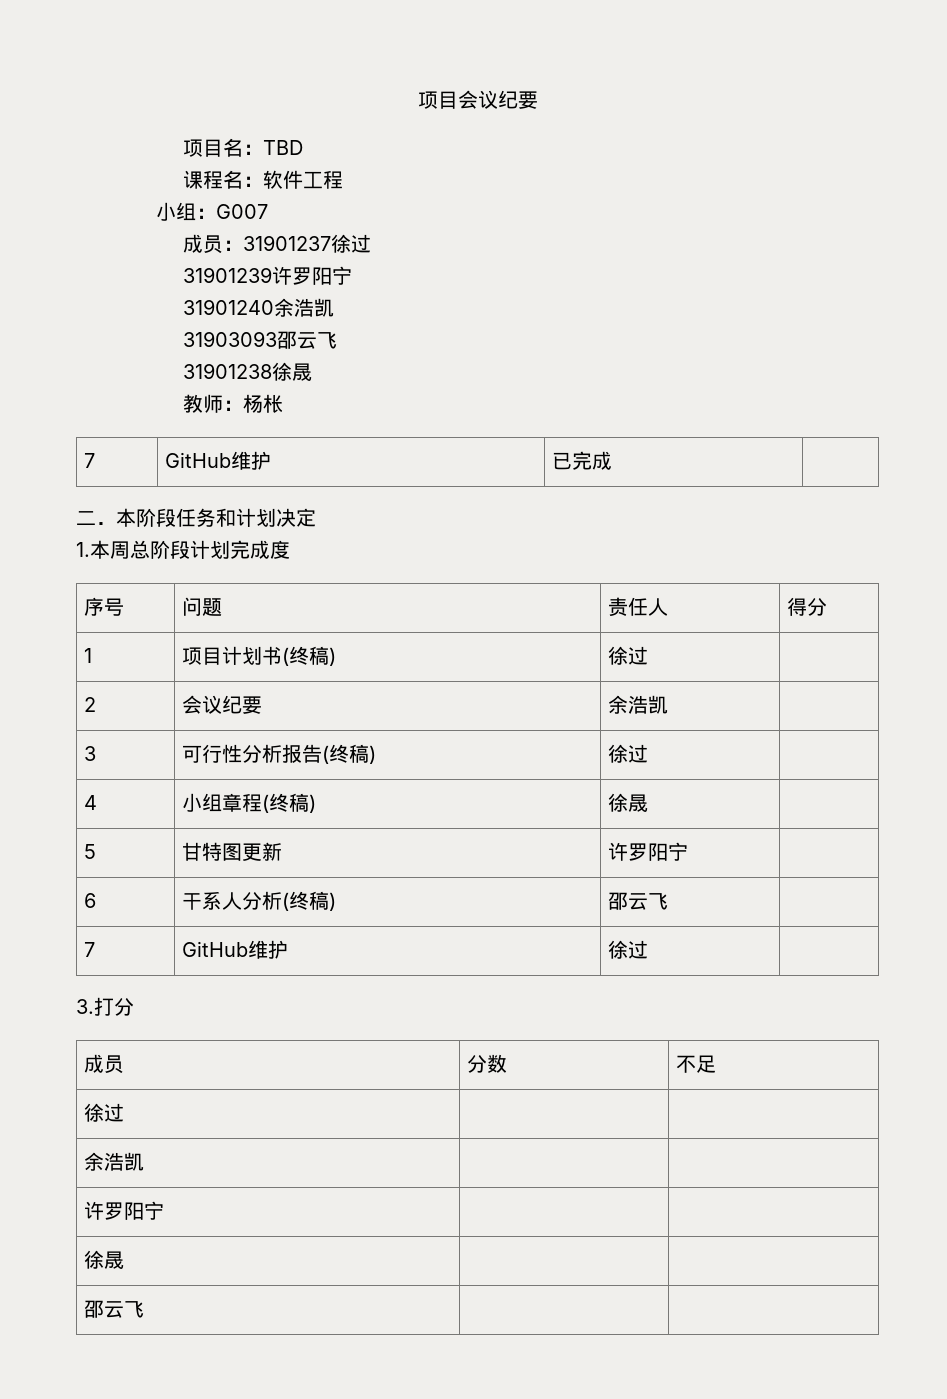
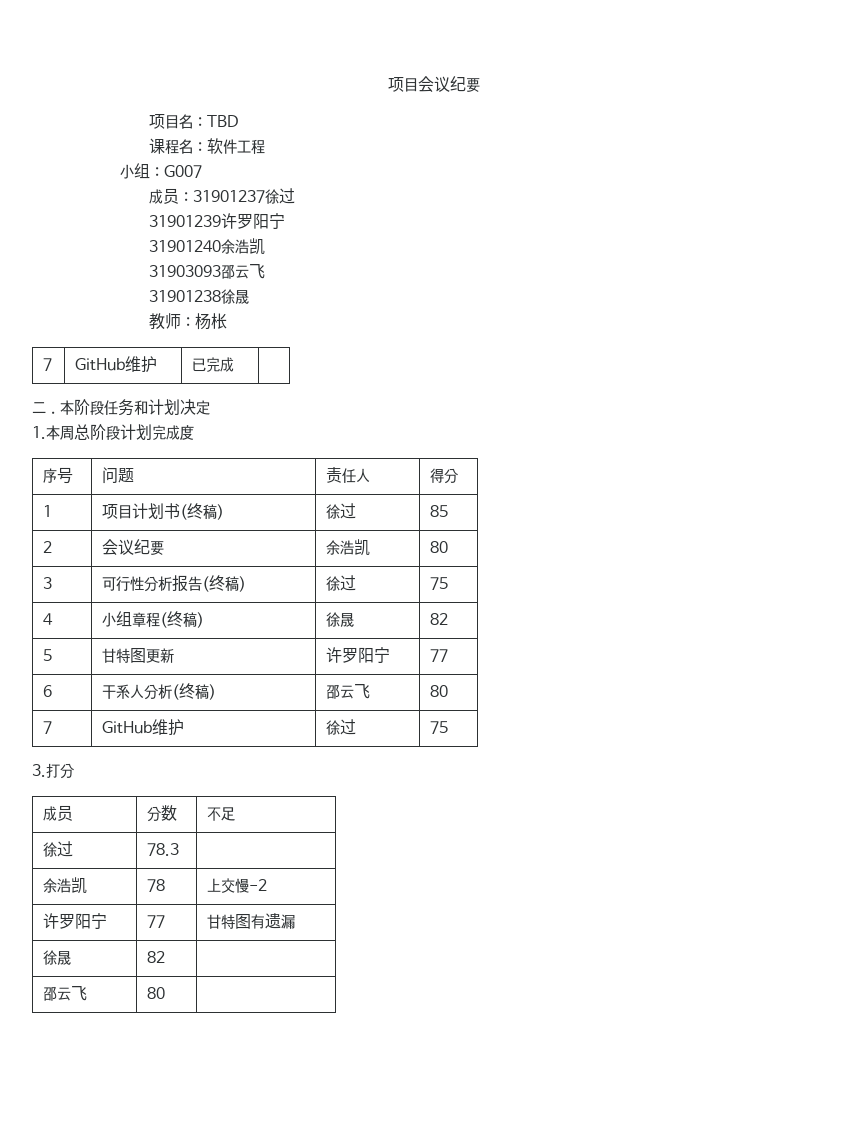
- 1 | 项目计划书(终稿) | 徐过 |
+ 1 | 项目计划书(终稿) | 徐过 | 85
- 2 | 会议纪要 | 余浩凯 |
+ 2 | 会议纪要 | 余浩凯 | 80
- 3 | 可行性分析报告(终稿) | 徐过 |
+ 3 | 可行性分析报告(终稿) | 徐过 | 75
- 4 | 小组章程(终稿) | 徐晟 |
+ 4 | 小组章程(终稿) | 徐晟 | 82
- 5 | 甘特图更新 | 许罗阳宁 |
+ 5 | 甘特图更新 | 许罗阳宁 | 77
- 6 | 干系人分析(终稿) | 邵云飞 |
+ 6 | 干系人分析(终稿) | 邵云飞 | 80
- 7 | GitHub维护 | 徐过 |
+ 7 | GitHub维护 | 徐过 | 75
- 徐过 | |
- 余浩凯 | |
- 许罗阳宁 | |
- 徐晟 | |
- 邵云飞 | |
+ 徐过 | 78.3 |
+ 余浩凯 | 78 | 上交慢-2
+ 许罗阳宁 | 77 | 甘特图有遗漏
+ 徐晟 | 82 |
+ 邵云飞 | 80 |

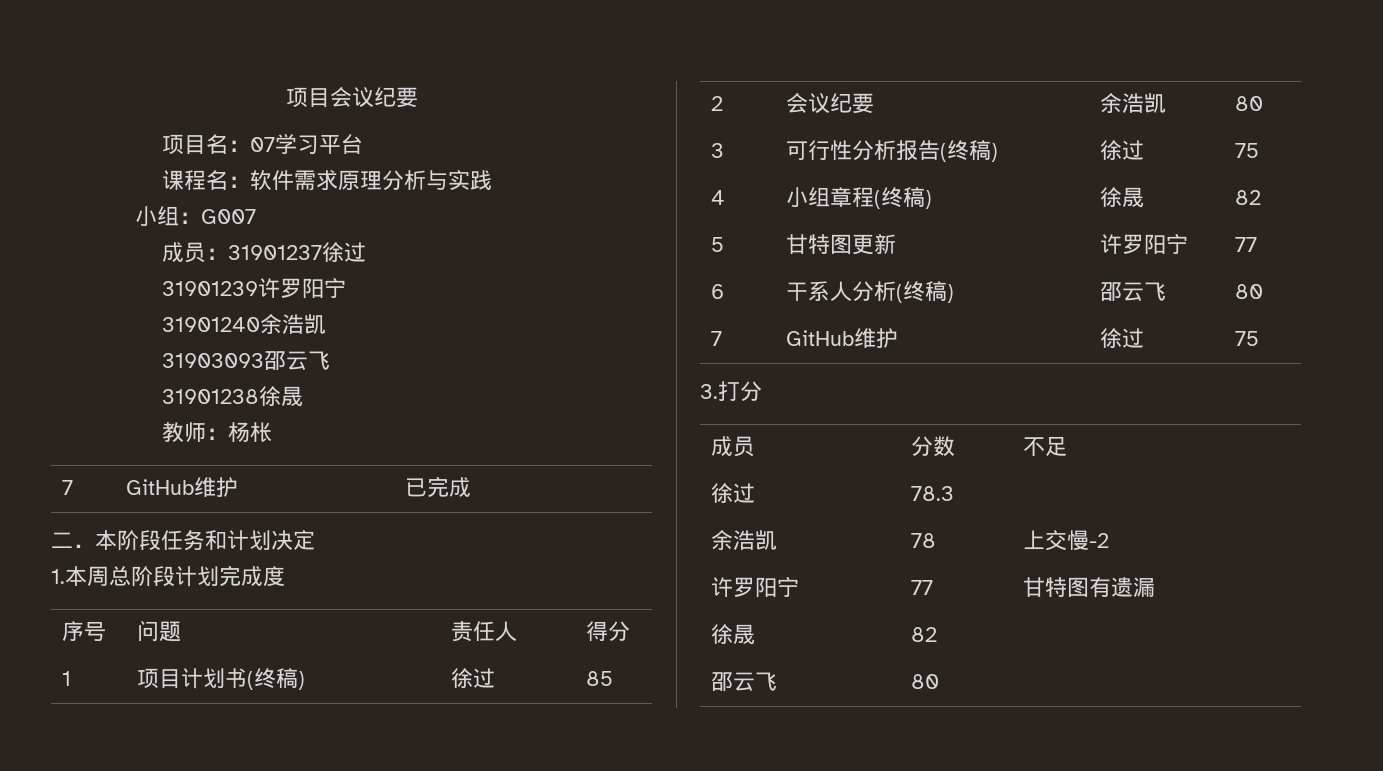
- 项目名：TBD
+ 项目名：07学习平台
- 课程名：软件工程
+ 课程名：软件需求原理分析与实践

